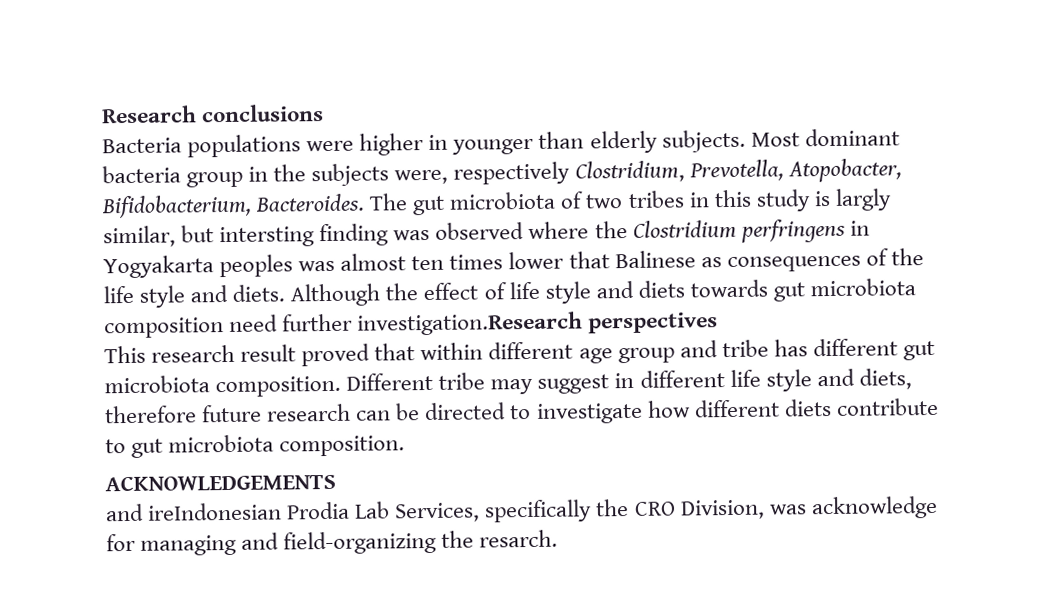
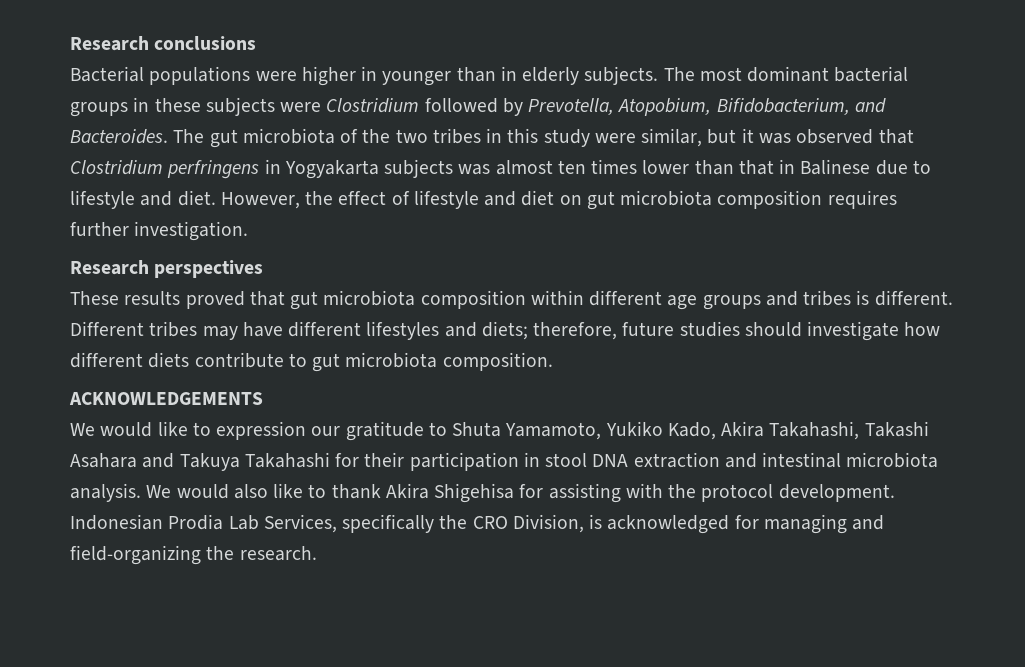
- Bacteria populations were higher in younger than elderly subjects.
+ Bacterial populations were higher in younger than in elderly subjects.
- Most dominant bacteria group in the subjects were, respectively Clostridium, Prevotella, Atopobacter, Bifidobacterium, Bacteroides.
+ The most dominant bacterial groups in these subjects were Clostridium followed by Prevotella, Atopobium, Bifidobacterium, and Bacteroides.
- The gut microbiota of two tribes in this study is largly similar, but intersting finding was observed where the Clostridium perfringens in Yogyakarta peoples was almost ten times lower that Balinese as consequences of the life style and diets. Although the effect of life style and diets towards gut microbiota composition need further investigation.Research perspectives
- This research result proved that within different age group and tribe has different gut microbiota composition. Different tribe may suggest in different life style and diets, therefore future research can be directed to investigate how different diets contribute to gut microbiota composition.
+ The gut microbiota of the two tribes in this study were similar, but it was observed that Clostridium perfringens in Yogyakarta subjects was almost ten times lower than that in Balinese due to lifestyle and diet. However, the effect of lifestyle and diet on gut microbiota composition requires further investigation.
+ Research perspectives
+ These results proved that gut microbiota composition within different age groups and tribes is different. Different tribes may have different lifestyles and diets; therefore, future studies should investigate how different diets contribute to gut microbiota composition.
- and ireIndonesian Prodia Lab Services, specifically the CRO Division, was acknowledge for managing and field-organizing the resarch.
+ We would like to expression our gratitude to Shuta Yamamoto, Yukiko Kado, Akira Takahashi, Takashi Asahara and Takuya Takahashi for their participation in stool DNA extraction and intestinal microbiota analysis. We would also like to thank Akira Shigehisa for assisting with the protocol development. Indonesian Prodia Lab Services, specifically the CRO Division, is acknowledged for managing and field-organizing the research.

